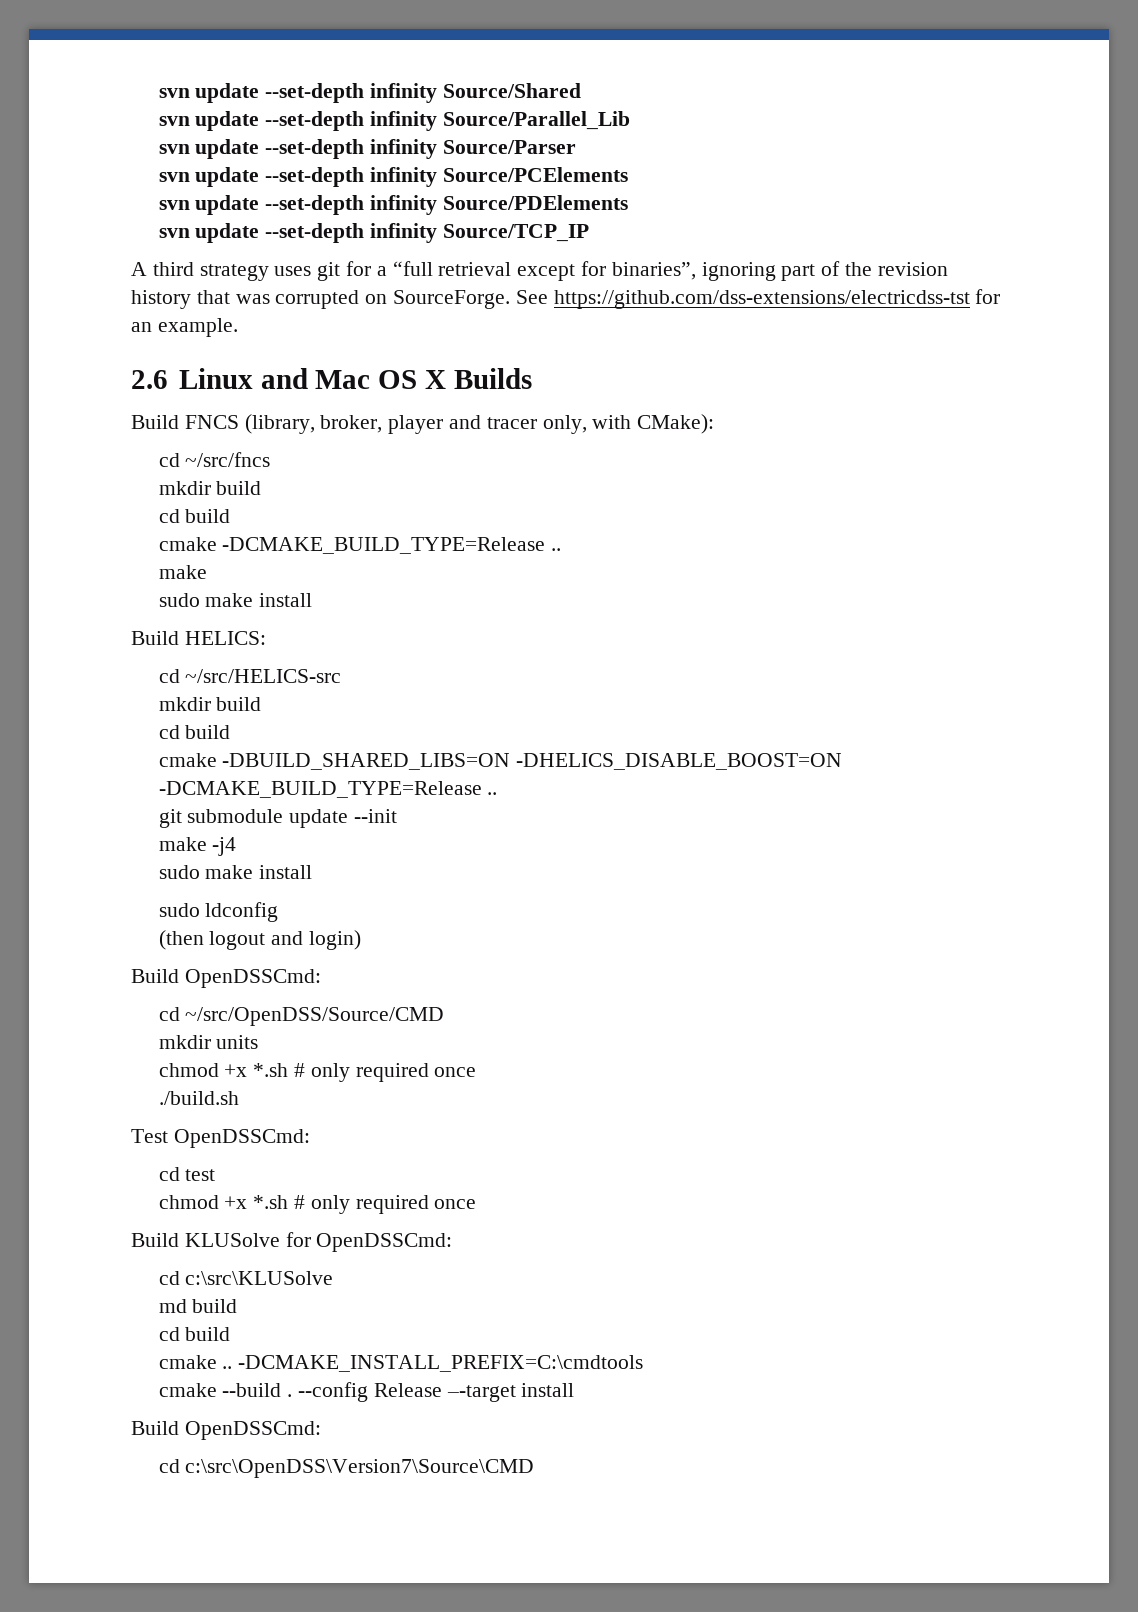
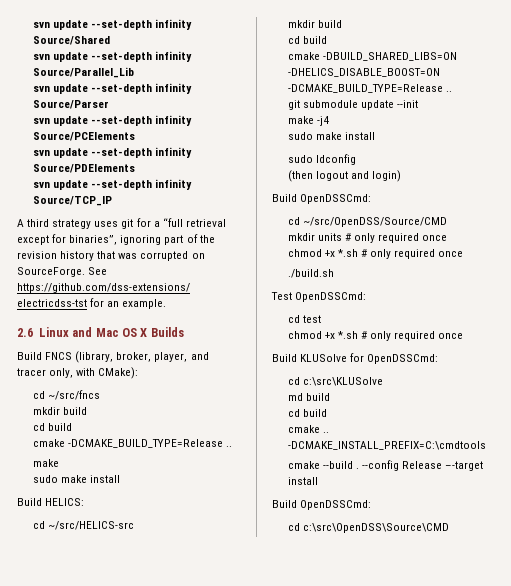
- Build FNCS (library, broker, player and tracer only, with CMake):
+ Build FNCS (library, broker, player, and tracer only, with CMake):
- mkdir units
+ mkdir units # only required once
- cd c:\src\OpenDSS\Version7\Source\CMD
+ cd c:\src\OpenDSS\Source\CMD

